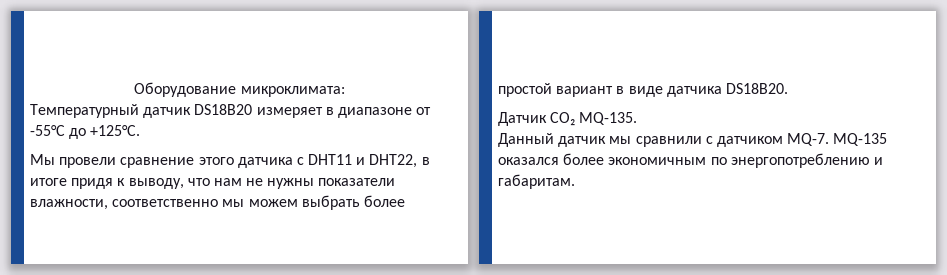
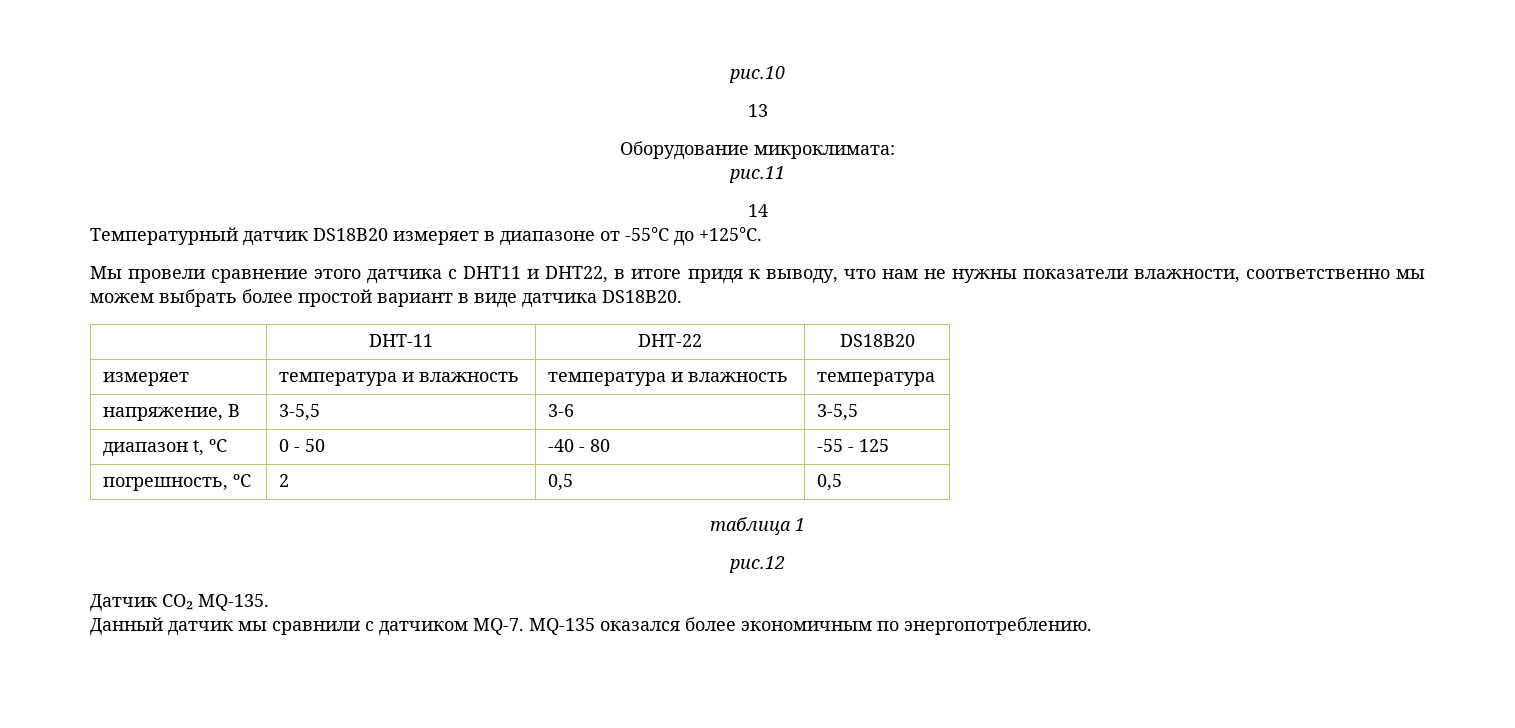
+ рис.10
+ 13
+ рис.11
+ 14
+ | DHT-11 | DHT-22 | DS18B20
+ измеряет | температура и влажность | температура и влажность | температура
+ напряжение, В | 3-5,5 | 3-6 | 3-5,5
+ диапазон t, ºС | 0 - 50 | -40 - 80 | -55 - 125
+ погрешность, ºС | 2 | 0,5 | 0,5
+ таблица 1
+ рис.12
- MQ-135 оказался более экономичным по энергопотреблению и габаритам.
+ MQ-135 оказался более экономичным по энергопотреблению.

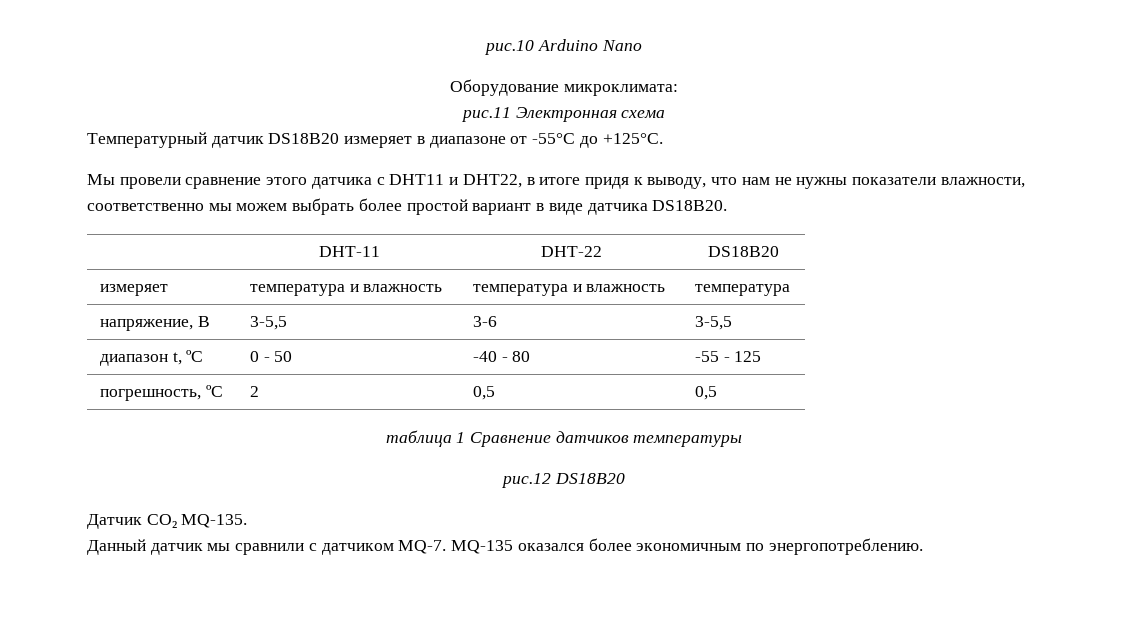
- рис.10
- 13
+ рис.10 Arduino Nano
- рис.11
- 14
+ рис.11 Электронная схема
- таблица 1
+ таблица 1 Сравнение датчиков температуры
- рис.12
+ рис.12 DS18B20

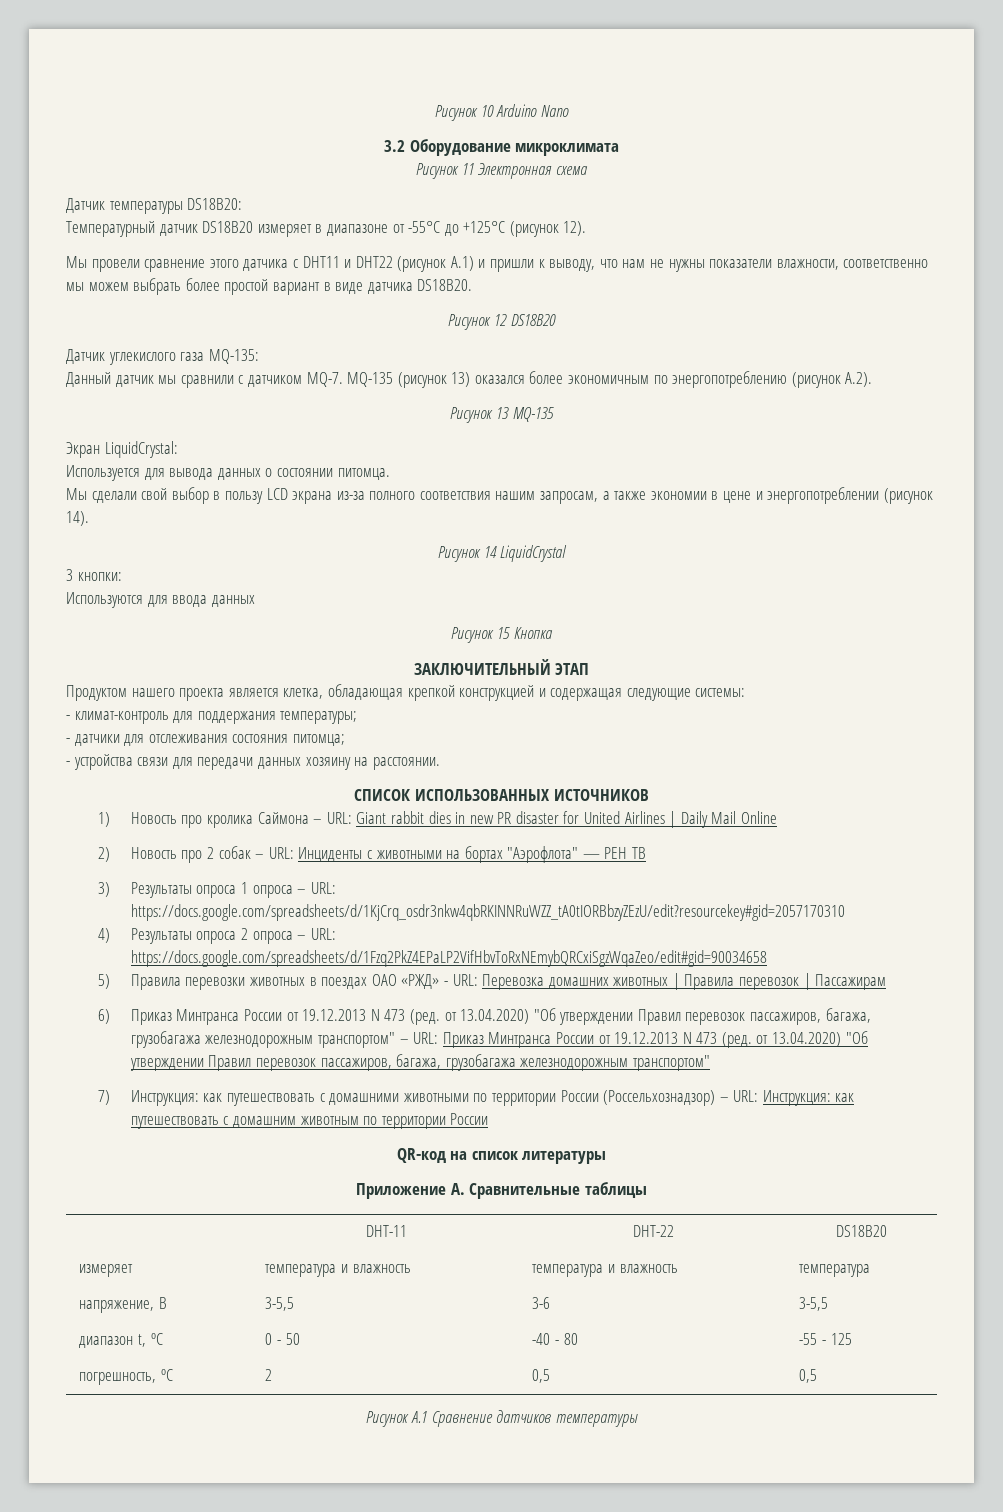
- рис.10 Arduino Nano
+ Рисунок 10 Arduino Nano
- Оборудование микроклимата:
- рис.11 Электронная схема
+ 3.2 Оборудование микроклимата
+ Рисунок 11 Электронная схема
+ Датчик температуры DS18B20:
- Температурный датчик DS18B20 измеряет в диапазоне от -55°С до +125°С.
+ Температурный датчик DS18B20 измеряет в диапазоне от -55°С до +125°С (рисунок 12).
- Мы провели сравнение этого датчика с DHT11 и DHT22, в итоге придя к выводу, что нам не нужны показатели влажности, соответственно мы можем выбрать более простой вариант в виде датчика DS18B20.
+ Мы провели сравнение этого датчика с DHT11 и DHT22 (рисунок А.1) и пришли к выводу, что нам не нужны показатели влажности, соответственно мы можем выбрать более простой вариант в виде датчика DS18B20.
+ Рисунок 12 DS18B20
+ Датчик углекислого газа MQ-135:
+ Данный датчик мы сравнили с датчиком MQ-7. MQ-135 (рисунок 13) оказался более экономичным по энергопотреблению (рисунок А.2).
+ Рисунок 13 MQ-135
+ Экран LiquidCrystal:
+ Используется для вывода данных о состоянии питомца.
+ Мы сделали свой выбор в пользу LCD экрана из-за полного соответствия нашим запросам, а также экономии в цене и энергопотреблении (рисунок 14).
+ Рисунок 14 LiquidCrystal
+ 3 кнопки:
+ Используются для ввода данных
+ Рисунок 15 Кнопка
+ ЗАКЛЮЧИТЕЛЬНЫЙ ЭТАП
+ Продуктом нашего проекта является клетка, обладающая крепкой конструкцией и содержащая следующие системы:
+ - климат-контроль для поддержания температуры;
+ - датчики для отслеживания состояния питомца;
+ - устройства связи для передачи данных хозяину на расстоянии.
+ СПИСОК ИСПОЛЬЗОВАННЫХ ИСТОЧНИКОВ
+ 1) Новость про кролика Саймона – URL: Giant rabbit dies in new PR disaster for United Airlines | Daily Mail Online
+ 2) Новость про 2 собак – URL: Инциденты с животными на бортах "Аэрофлота" — РЕН ТВ
+ 3) Результаты опроса 1 опроса – URL: https://docs.google.com/spreadsheets/d/1KjCrq_osdr3nkw4qbRKINNRuWZZ_tA0tIORBbzyZEzU/edit?resourcekey#gid=2057170310
+ 4) Результаты опроса 2 опроса – URL: https://docs.google.com/spreadsheets/d/1Fzq2PkZ4EPaLP2VifHbvToRxNEmybQRCxiSgzWqaZeo/edit#gid=90034658
+ 5) Правила перевозки животных в поездах ОАО «РЖД» - URL: Перевозка домашних животных | Правила перевозок | Пассажирам
+ 6) Приказ Минтранса России от 19.12.2013 N 473 (ред. от 13.04.2020) "Об утверждении Правил перевозок пассажиров, багажа, грузобагажа железнодорожным транспортом" – URL: Приказ Минтранса России от 19.12.2013 N 473 (ред. от 13.04.2020) "Об утверждении Правил перевозок пассажиров, багажа, грузобагажа железнодорожным транспортом"
+ 7) Инструкция: как путешествовать с домашними животными по территории России (Россельхознадзор) – URL: Инструкция: как путешествовать с домашним животным по территории России
+ QR-код на спиcок литературы
+ Приложение А. Сравнительные таблицы
- таблица 1 Сравнение датчиков температуры
+ Рисунок А.1 Сравнение датчиков температуры
- рис.12 DS18B20
- Датчик CO₂ MQ-135.
- Данный датчик мы сравнили с датчиком MQ-7. MQ-135 оказался более экономичным по энергопотреблению.

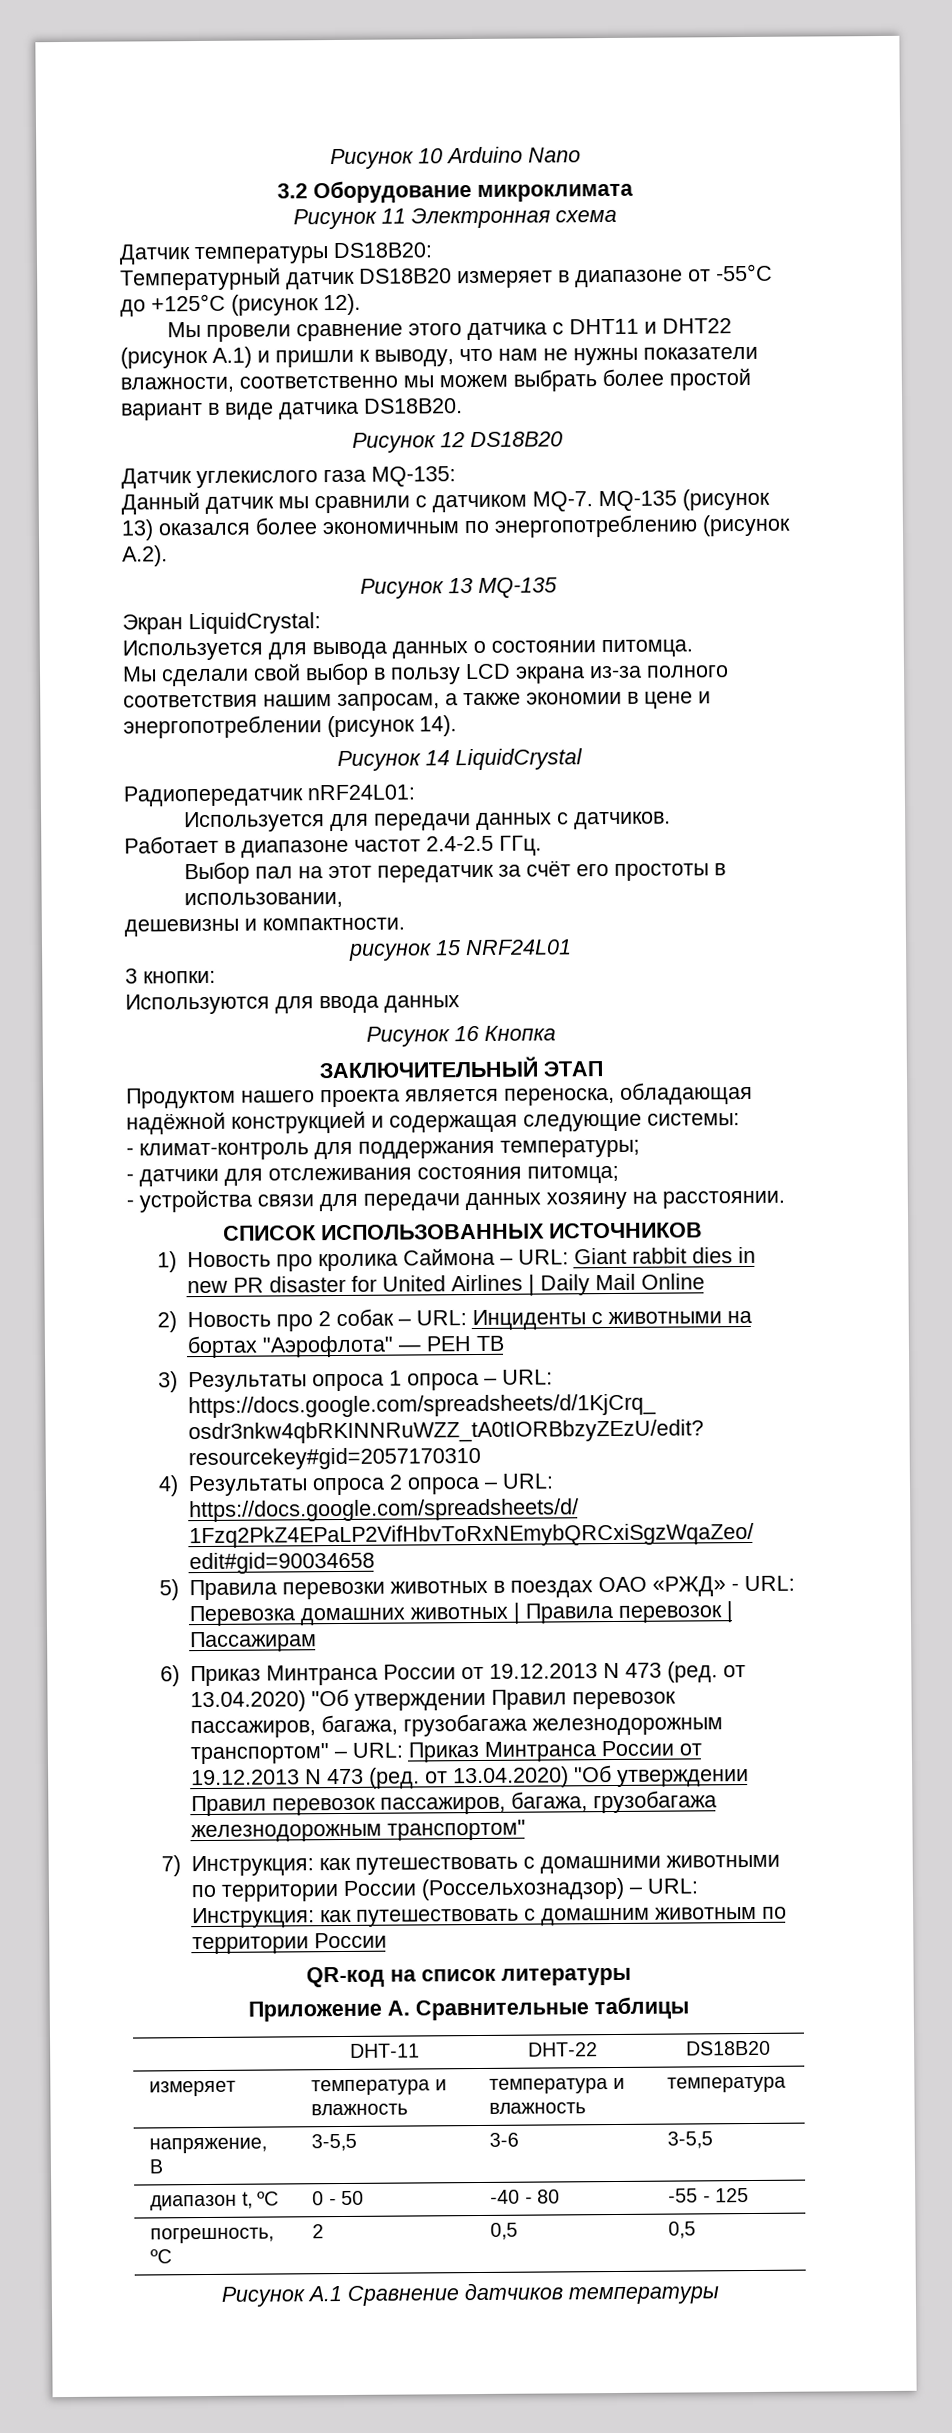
+ Радиопередатчик nRF24L01:
+ Используется для передачи данных с датчиков.
+ Работает в диапазоне частот 2.4-2.5 ГГц.
+ Выбор пал на этот передатчик за счёт его простоты в использовании,
+ дешевизны и компактности.
+ рисунок 15 NRF24L01
- Рисунок 15 Кнопка
+ Рисунок 16 Кнопка
- Продуктом нашего проекта является клетка, обладающая крепкой конструкцией и содержащая следующие системы:
+ Продуктом нашего проекта является переноска, обладающая надёжной конструкцией и содержащая следующие системы:

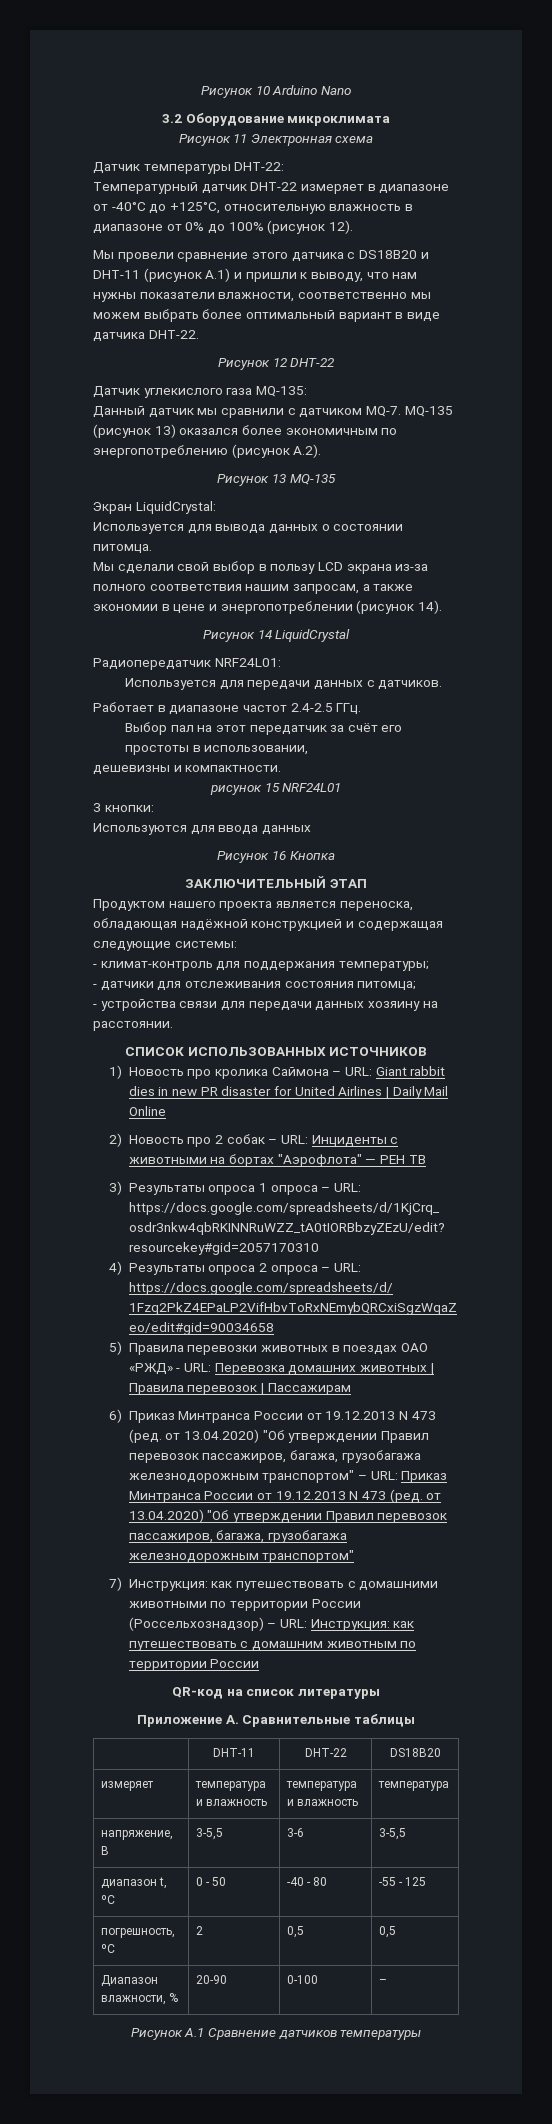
- Датчик температуры DS18B20:
+ Датчик температуры DHT-22:
- Температурный датчик DS18B20 измеряет в диапазоне от -55°С до +125°С (рисунок 12).
+ Температурный датчик DHT-22 измеряет в диапазоне от -40°С до +125°С, относительную влажность в диапазоне от 0% до 100% (рисунок 12).
- Мы провели сравнение этого датчика с DHT11 и DHT22 (рисунок А.1) и пришли к выводу, что нам не нужны показатели влажности, соответственно мы можем выбрать более простой вариант в виде датчика DS18B20.
+ Мы провели сравнение этого датчика с DS18B20 и DHT-11 (рисунок А.1) и пришли к выводу, что нам нужны показатели влажности, соответственно мы можем выбрать более оптимальный вариант в виде датчика DHT-22.
- Рисунок 12 DS18B20
+ Рисунок 12 DHT-22
- Радиопередатчик nRF24L01:
+ Радиопередатчик NRF24L01:
+ Диапазон влажности, % | 20-90 | 0-100 | –

